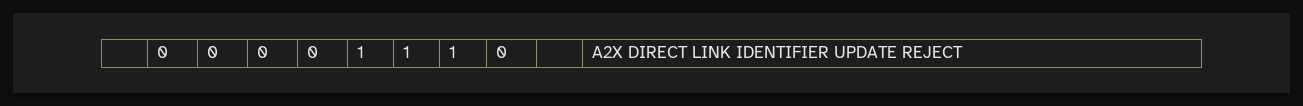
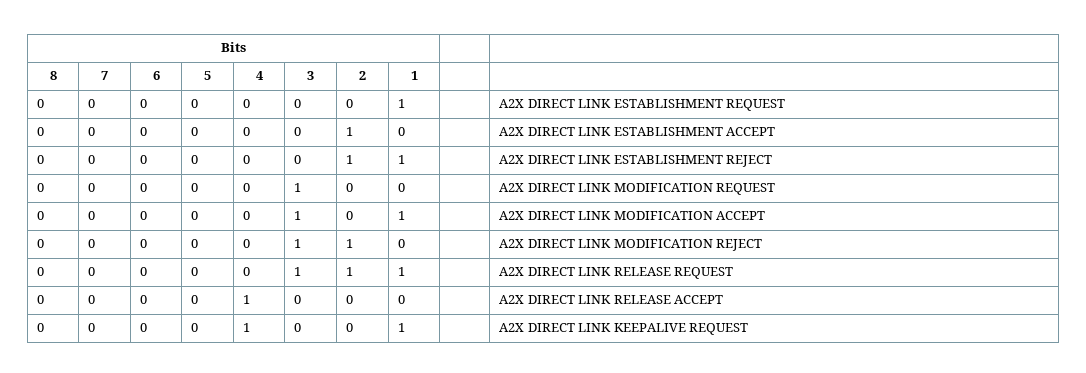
- | 0 | 0 | 0 | 0 | 1 | 1 | 1 | 0 | | A2X DIRECT LINK IDENTIFIER UPDATE REJECT
+ Bits | |
+ 8 | 7 | 6 | 5 | 4 | 3 | 2 | 1 | |
+ 0 | 0 | 0 | 0 | 0 | 0 | 0 | 1 | | A2X DIRECT LINK ESTABLISHMENT REQUEST
+ 0 | 0 | 0 | 0 | 0 | 0 | 1 | 0 | | A2X DIRECT LINK ESTABLISHMENT ACCEPT
+ 0 | 0 | 0 | 0 | 0 | 0 | 1 | 1 | | A2X DIRECT LINK ESTABLISHMENT REJECT
+ 0 | 0 | 0 | 0 | 0 | 1 | 0 | 0 | | A2X DIRECT LINK MODIFICATION REQUEST
+ 0 | 0 | 0 | 0 | 0 | 1 | 0 | 1 | | A2X DIRECT LINK MODIFICATION ACCEPT
+ 0 | 0 | 0 | 0 | 0 | 1 | 1 | 0 | | A2X DIRECT LINK MODIFICATION REJECT
+ 0 | 0 | 0 | 0 | 0 | 1 | 1 | 1 | | A2X DIRECT LINK RELEASE REQUEST
+ 0 | 0 | 0 | 0 | 1 | 0 | 0 | 0 | | A2X DIRECT LINK RELEASE ACCEPT
+ 0 | 0 | 0 | 0 | 1 | 0 | 0 | 1 | | A2X DIRECT LINK KEEPALIVE REQUEST

